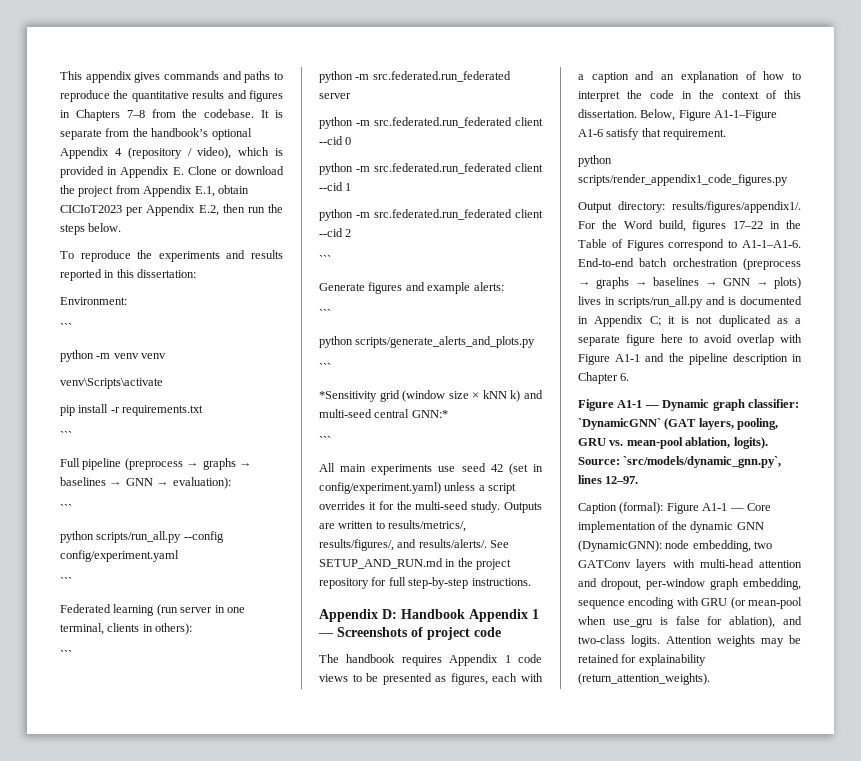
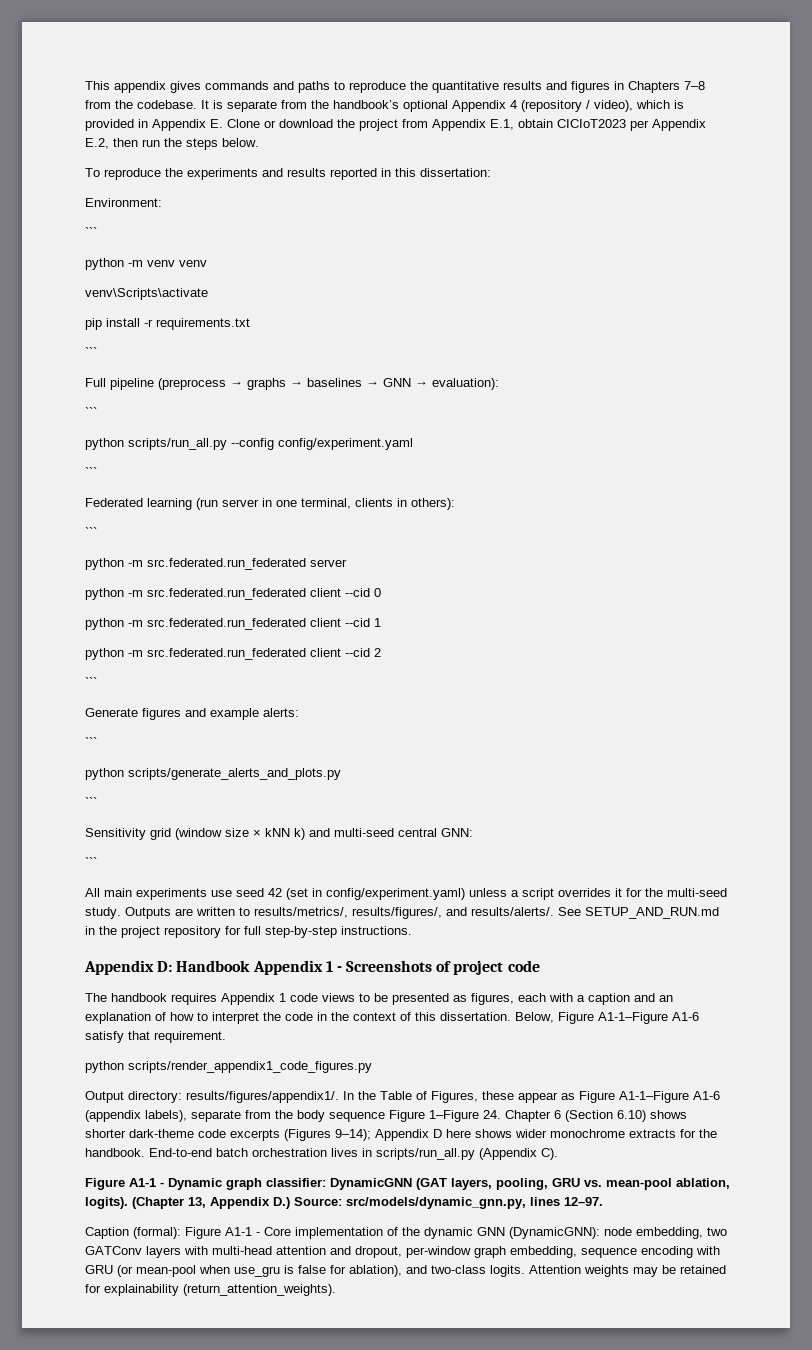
- *Sensitivity grid (window size × kNN k) and multi-seed central GNN:*
+ Sensitivity grid (window size × kNN k) and multi-seed central GNN:
- Appendix D: Handbook Appendix 1 — Screenshots of project code
+ Appendix D: Handbook Appendix 1 - Screenshots of project code
- For the Word build, figures 17–22 in the Table of Figures correspond to A1-1–A1-6. End-to-end batch orchestration (preprocess → graphs → baselines → GNN → plots) lives in scripts/run_all.py and is documented in Appendix C; it is not duplicated as a separate figure here to avoid overlap with Figure A1-1 and the pipeline description in Chapter 6.
- Figure A1-1 — Dynamic graph classifier: `DynamicGNN` (GAT layers, pooling, GRU vs. mean-pool ablation, logits).
+ In the Table of Figures, these appear as Figure A1-1–Figure A1-6 (appendix labels), separate from the body sequence Figure 1–Figure 24. Chapter 6 (Section 6.10) shows shorter dark-theme code excerpts (Figures 9–14); Appendix D here shows wider monochrome extracts for the handbook. End-to-end batch orchestration lives in scripts/run_all.py (Appendix C).
+ Figure A1-1 - Dynamic graph classifier: DynamicGNN (GAT layers, pooling, GRU vs. mean-pool ablation, logits).
- Source: `src/models/dynamic_gnn.py`, lines 12–97.
+ (Chapter 13, Appendix D.) Source: src/models/dynamic_gnn.py, lines 12–97.
- Caption (formal): Figure A1-1 — Core implementation of the dynamic GNN (DynamicGNN): node embedding, two GATConv layers with multi-head attention and dropout, per-window graph embedding, sequence encoding with GRU (or mean-pool when use_gru is false for ablation), and two-class logits.
+ Caption (formal): Figure A1-1 - Core implementation of the dynamic GNN (DynamicGNN): node embedding, two GATConv layers with multi-head attention and dropout, per-window graph embedding, sequence encoding with GRU (or mean-pool when use_gru is false for ablation), and two-class logits.

